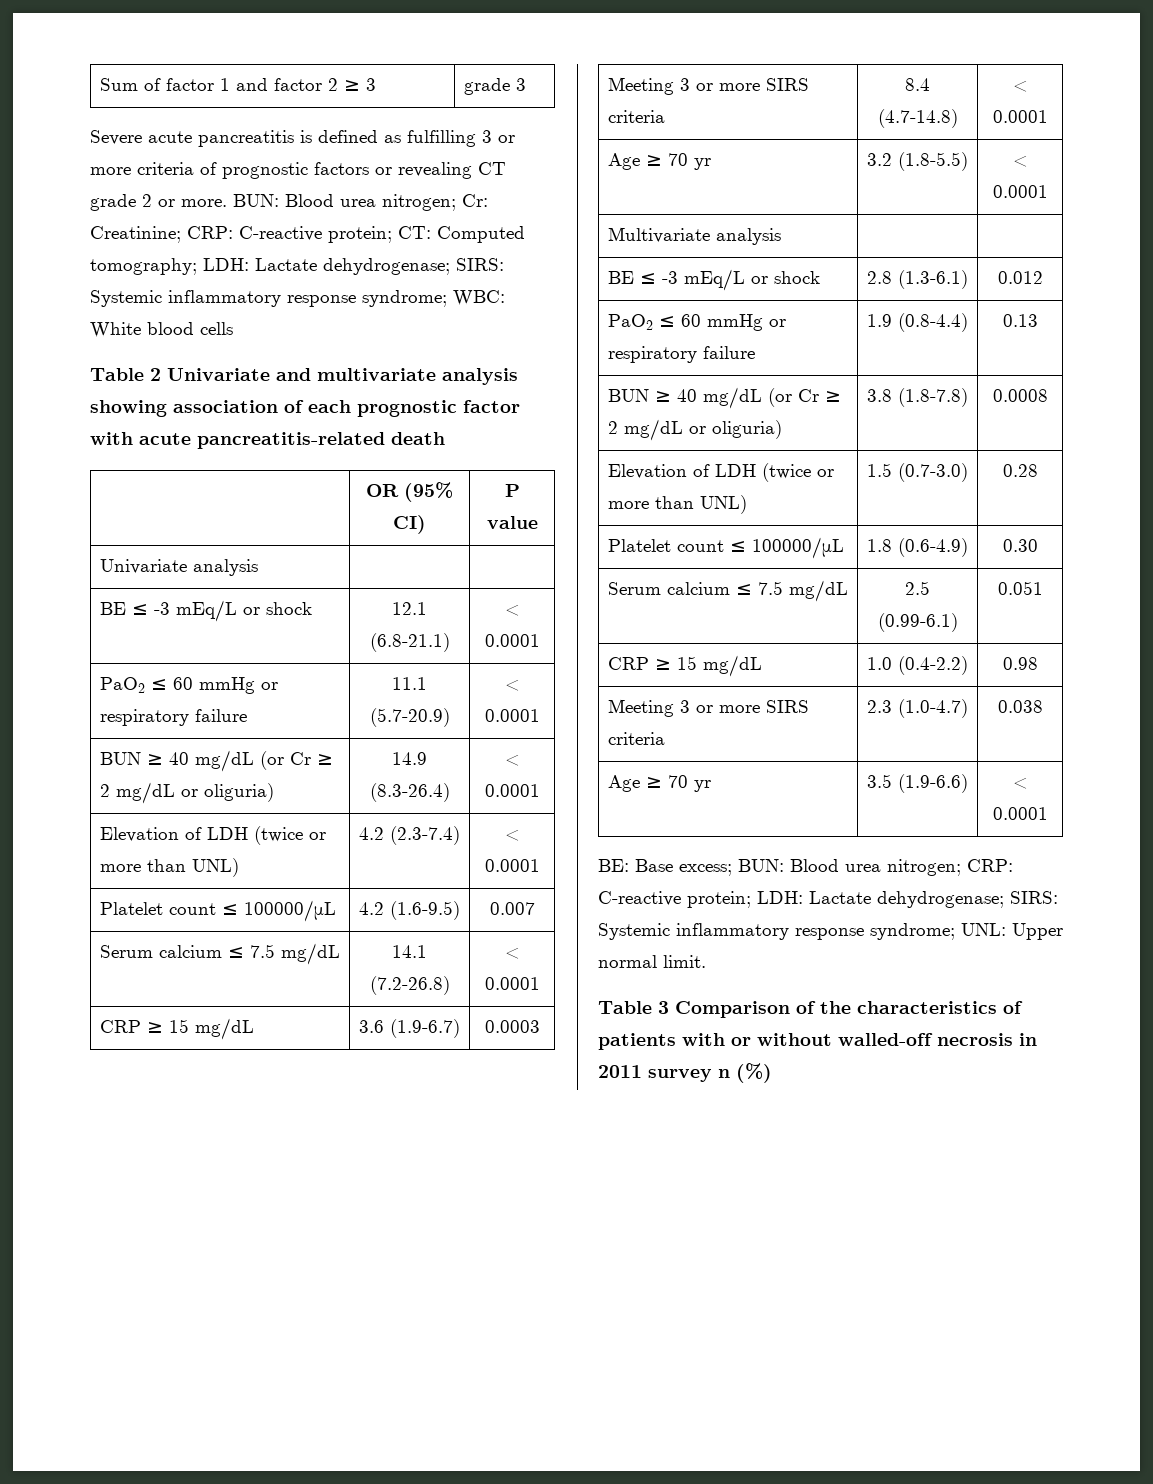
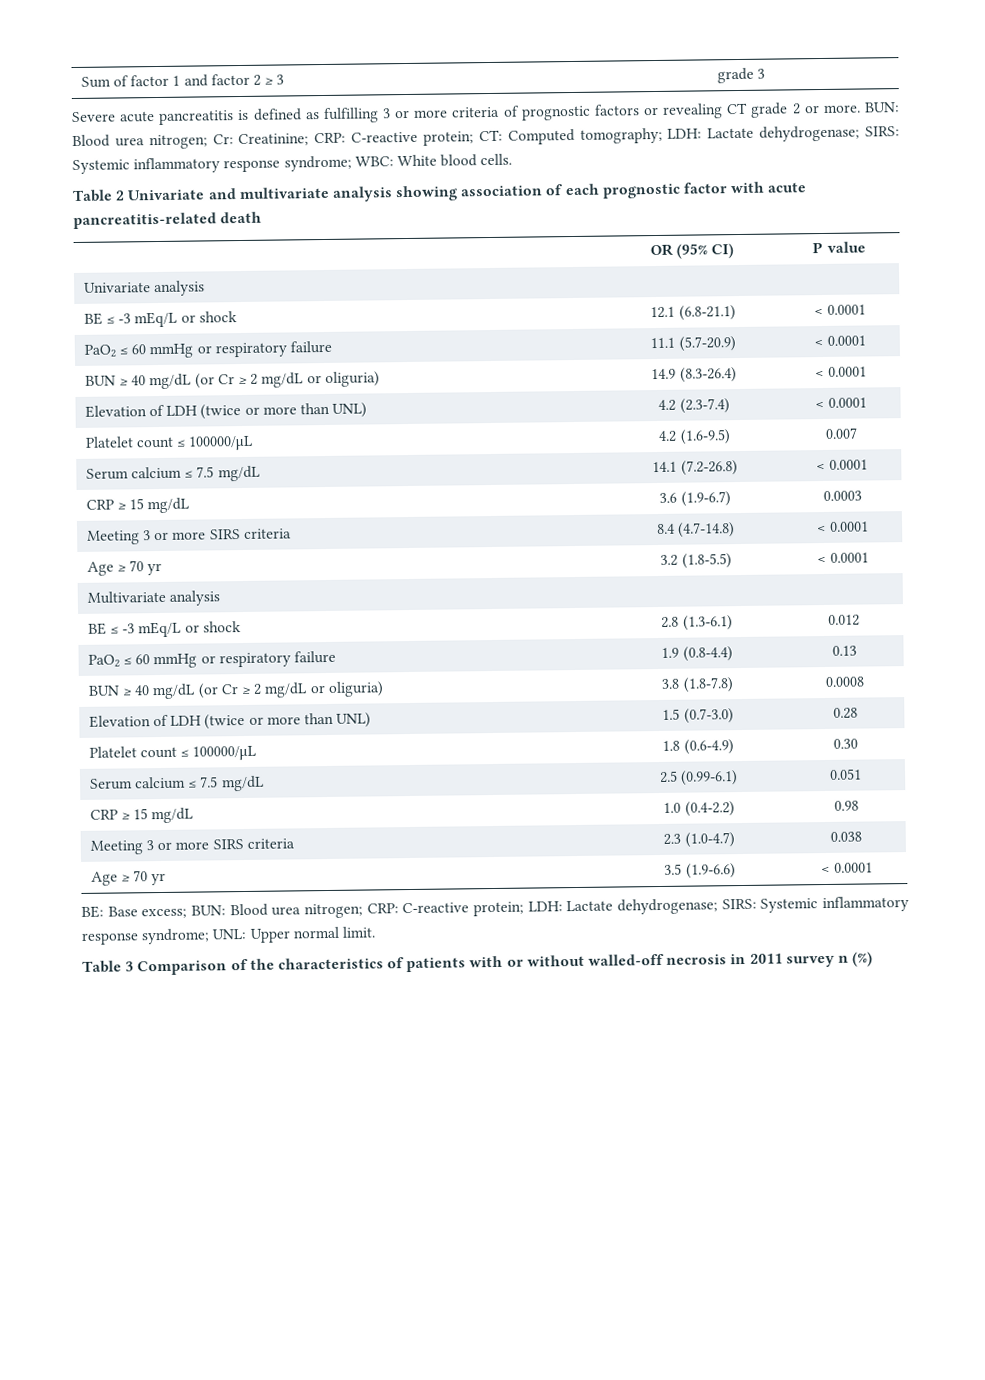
- BUN: Blood urea nitrogen; Cr: Creatinine; CRP: C-reactive protein; CT: Computed tomography; LDH: Lactate dehydrogenase; SIRS: Systemic inflammatory response syndrome; WBC: White blood cells
+ BUN: Blood urea nitrogen; Cr: Creatinine; CRP: C-reactive protein; CT: Computed tomography; LDH: Lactate dehydrogenase; SIRS: Systemic inflammatory response syndrome; WBC: White blood cells.

